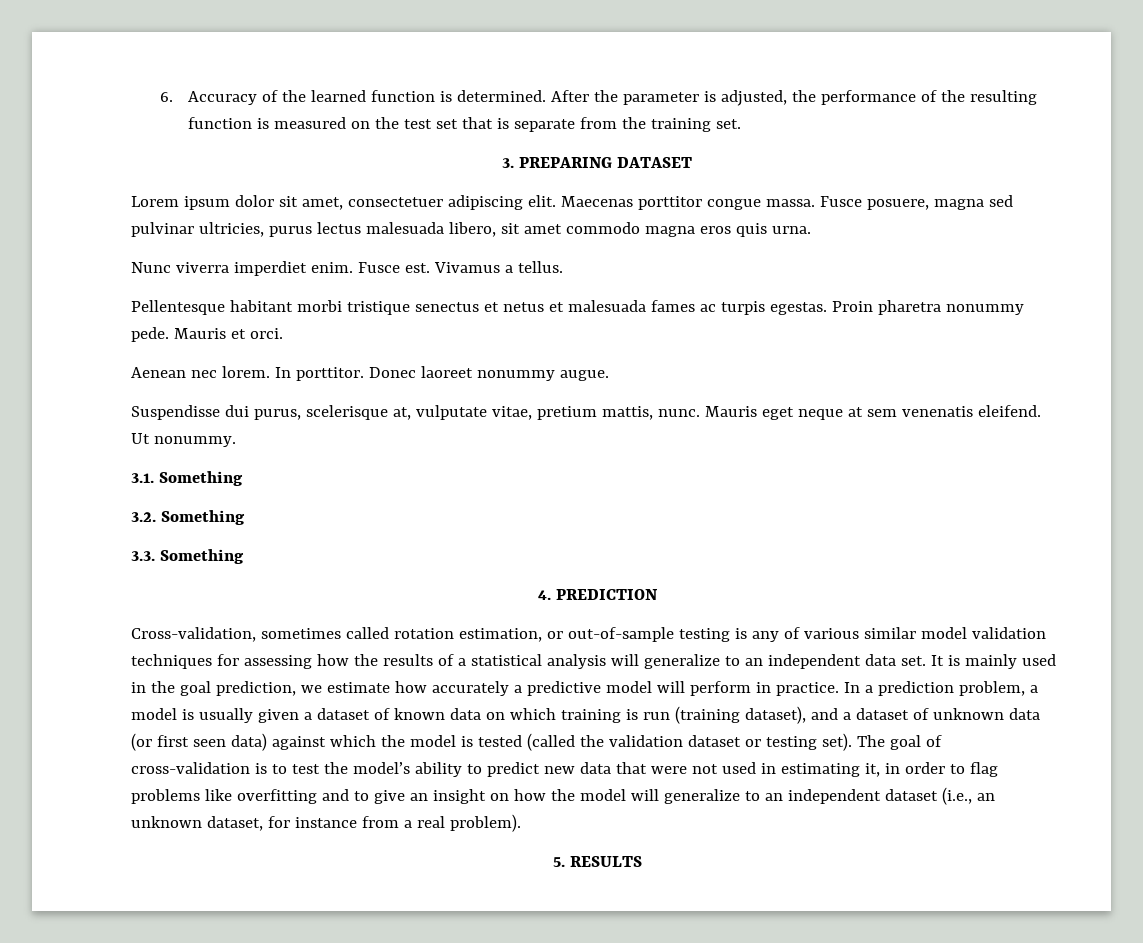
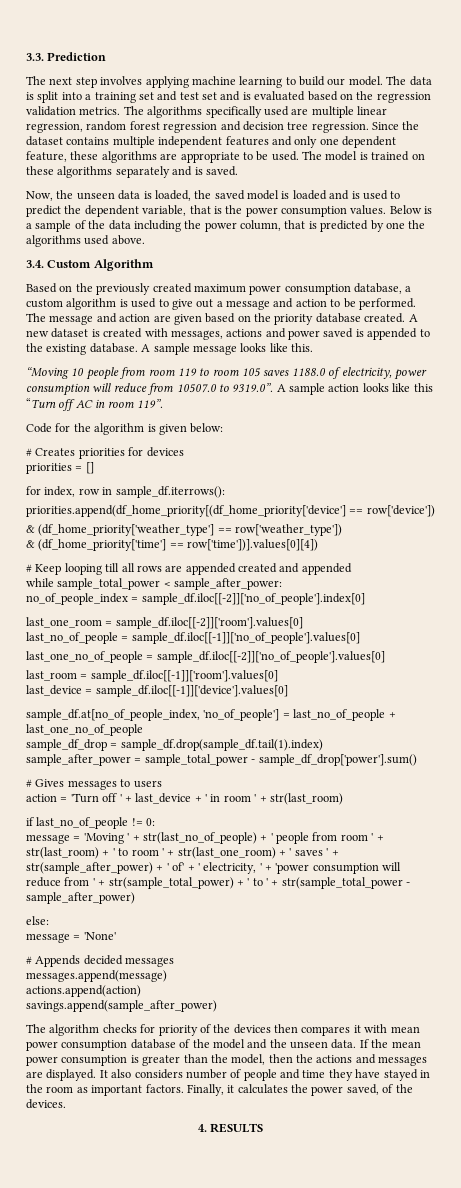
- 6. Accuracy of the learned function is determined. After the parameter is adjusted, the performance of the resulting function is measured on the test set that is separate from the training set.
- 3. PREPARING DATASET
- Lorem ipsum dolor sit amet, consectetuer adipiscing elit. Maecenas porttitor congue massa. Fusce posuere, magna sed pulvinar ultricies, purus lectus malesuada libero, sit amet commodo magna eros quis urna.
- Nunc viverra imperdiet enim. Fusce est. Vivamus a tellus.
- Pellentesque habitant morbi tristique senectus et netus et malesuada fames ac turpis egestas. Proin pharetra nonummy pede. Mauris et orci.
- Aenean nec lorem. In porttitor. Donec laoreet nonummy augue.
- Suspendisse dui purus, scelerisque at, vulputate vitae, pretium mattis, nunc. Mauris eget neque at sem venenatis eleifend. Ut nonummy.
- 3.1. Something
- 3.2. Something
- 3.3. Something
- 4. PREDICTION
- Cross-validation, sometimes called rotation estimation, or out-of-sample testing is any of various similar model validation techniques for assessing how the results of a statistical analysis will generalize to an independent data set. It is mainly used in the goal prediction, we estimate how accurately a predictive model will perform in practice. In a prediction problem, a model is usually given a dataset of known data on which training is run (training dataset), and a dataset of unknown data (or first seen data) against which the model is tested (called the validation dataset or testing set). The goal of cross-validation is to test the model’s ability to predict new data that were not used in estimating it, in order to flag problems like overfitting and to give an insight on how the model will generalize to an independent dataset (i.e., an unknown dataset, for instance from a real problem).
- 5. RESULTS
+ 3.3. Prediction
+ The next step involves applying machine learning to build our model. The data is split into a training set and test set and is evaluated based on the regression validation metrics. The algorithms specifically used are multiple linear regression, random forest regression and decision tree regression. Since the dataset contains multiple independent features and only one dependent feature, these algorithms are appropriate to be used. The model is trained on these algorithms separately and is saved.
+ Now, the unseen data is loaded, the saved model is loaded and is used to predict the dependent variable, that is the power consumption values. Below is a sample of the data including the power column, that is predicted by one the algorithms used above.
+ 3.4. Custom Algorithm
+ Based on the previously created maximum power consumption database, a custom algorithm is used to give out a message and action to be performed. The message and action are given based on the priority database created. A new dataset is created with messages, actions and power saved is appended to the existing database. A sample message looks like this.
+ “Moving 10 people from room 119 to room 105 saves 1188.0 of electricity, power consumption will reduce from 10507.0 to 9319.0”. A sample action looks like this “Turn off AC in room 119”.
+ Code for the algorithm is given below:
+ # Creates priorities for devices
+ priorities = []
+ for index, row in sample_df.iterrows():
+ priorities.append(df_home_priority[(df_home_priority['device'] == row['device'])
+ & (df_home_priority['weather_type'] == row['weather_type'])
+ & (df_home_priority['time'] == row['time'])].values[0][4])
+ # Keep looping till all rows are appended created and appended
+ while sample_total_power < sample_after_power:
+ no_of_people_index = sample_df.iloc[[-2]]['no_of_people'].index[0]
+ last_one_room = sample_df.iloc[[-2]]['room'].values[0]
+ last_no_of_people = sample_df.iloc[[-1]]['no_of_people'].values[0]
+ last_one_no_of_people = sample_df.iloc[[-2]]['no_of_people'].values[0]
+ last_room = sample_df.iloc[[-1]]['room'].values[0]
+ last_device = sample_df.iloc[[-1]]['device'].values[0]
+ sample_df.at[no_of_people_index, 'no_of_people'] = last_no_of_people + last_one_no_of_people
+ sample_df_drop = sample_df.drop(sample_df.tail(1).index)
+ sample_after_power = sample_total_power - sample_df_drop['power'].sum()
+ # Gives messages to users
+ action = 'Turn off ' + last_device + ' in room ' + str(last_room)
+ if last_no_of_people != 0:
+ message = 'Moving ' + str(last_no_of_people) + ' people from room ' + str(last_room) + ' to room ' + str(last_one_room) + ' saves ' + str(sample_after_power) + ' of' + ' electricity, ' + 'power consumption will reduce from ' + str(sample_total_power) + ' to ' + str(sample_total_power - sample_after_power)
+ else:
+ message = 'None'
+ # Appends decided messages
+ messages.append(message)
+ actions.append(action)
+ savings.append(sample_after_power)
+ The algorithm checks for priority of the devices then compares it with mean power consumption database of the model and the unseen data. If the mean power consumption is greater than the model, then the actions and messages are displayed. It also considers number of people and time they have stayed in the room as important factors. Finally, it calculates the power saved, of the devices.
+ 4. RESULTS

